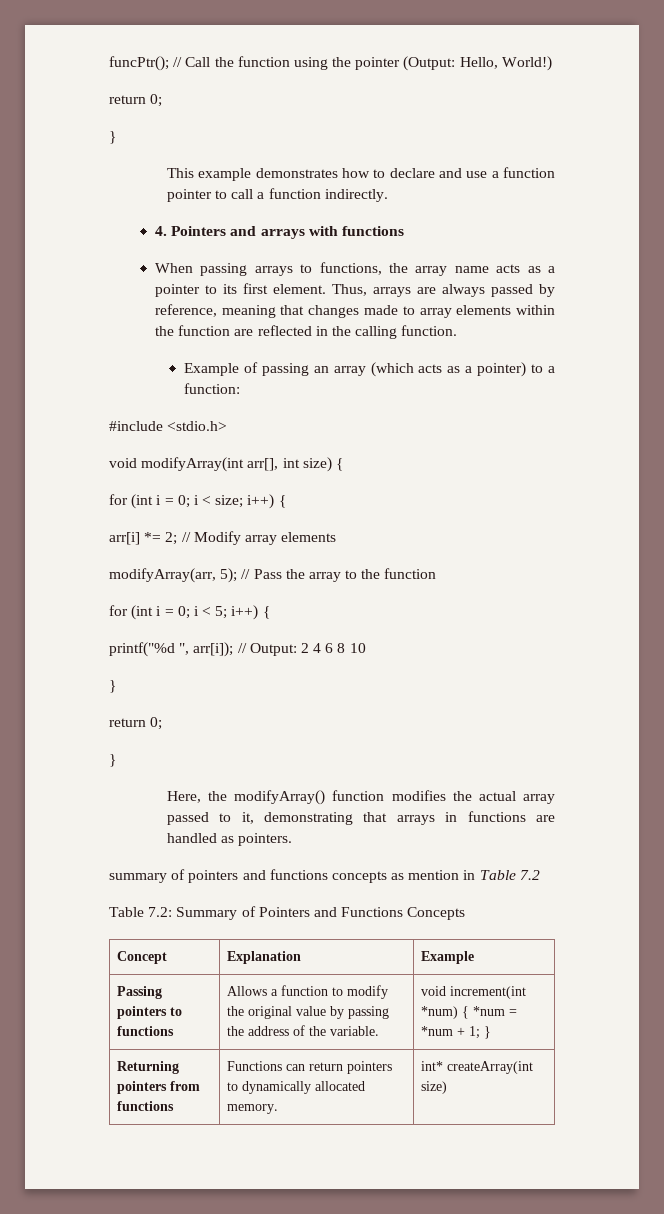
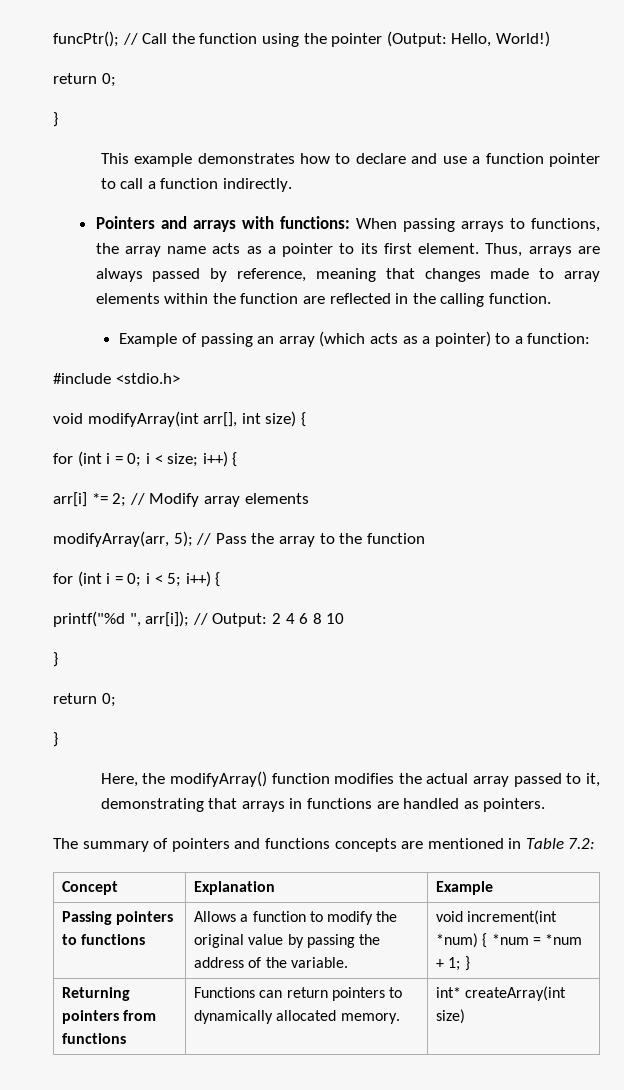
- 4. Pointers and arrays with functions
- When passing arrays to functions, the array name acts as a pointer to its first element.
+ Pointers and arrays with functions: When passing arrays to functions, the array name acts as a pointer to its first element.
- summary of pointers and functions concepts as mention in Table 7.2
- Table 7.2: Summary of Pointers and Functions Concepts
+ The summary of pointers and functions concepts are mentioned in Table 7.2:

